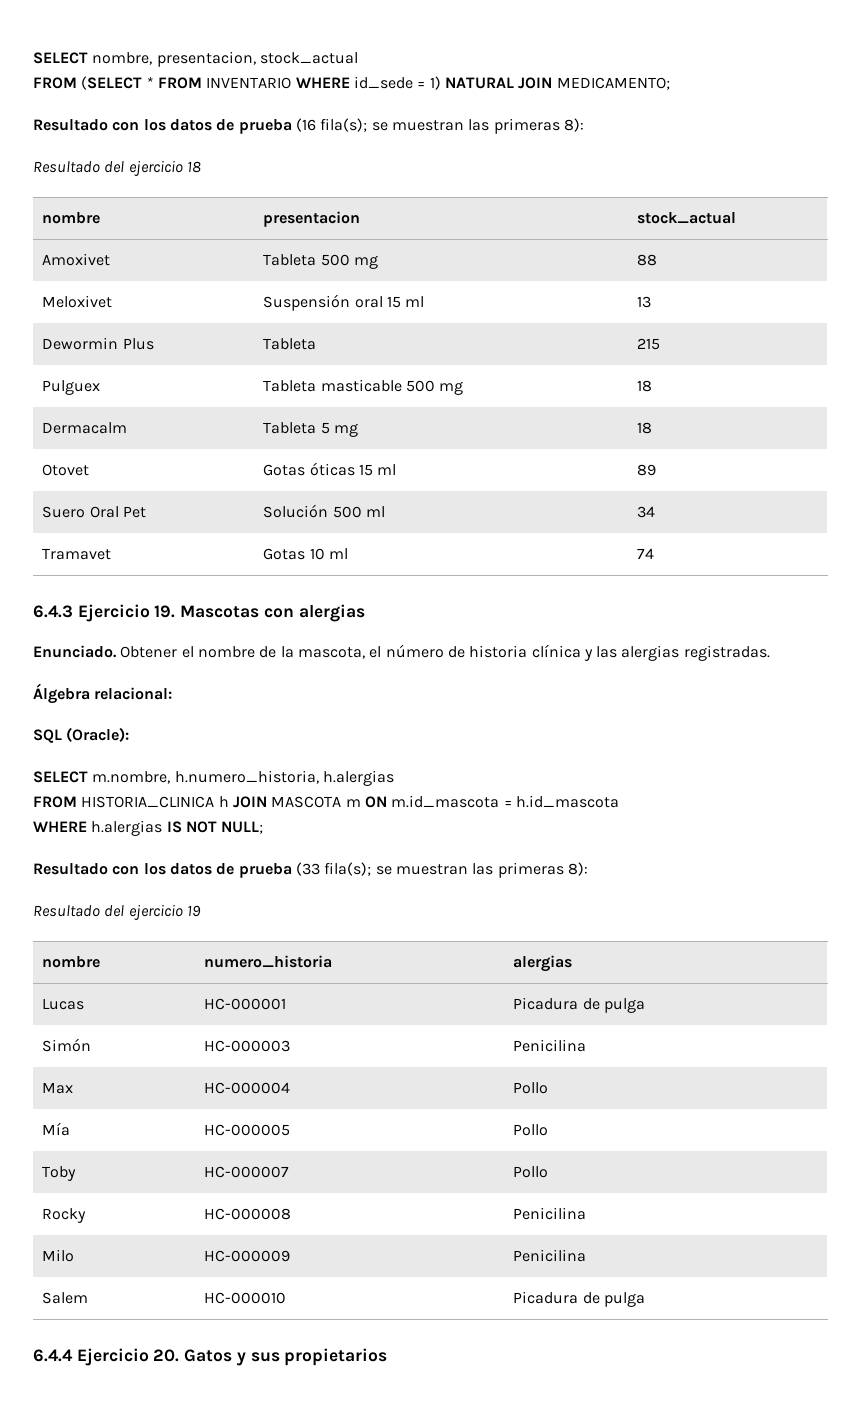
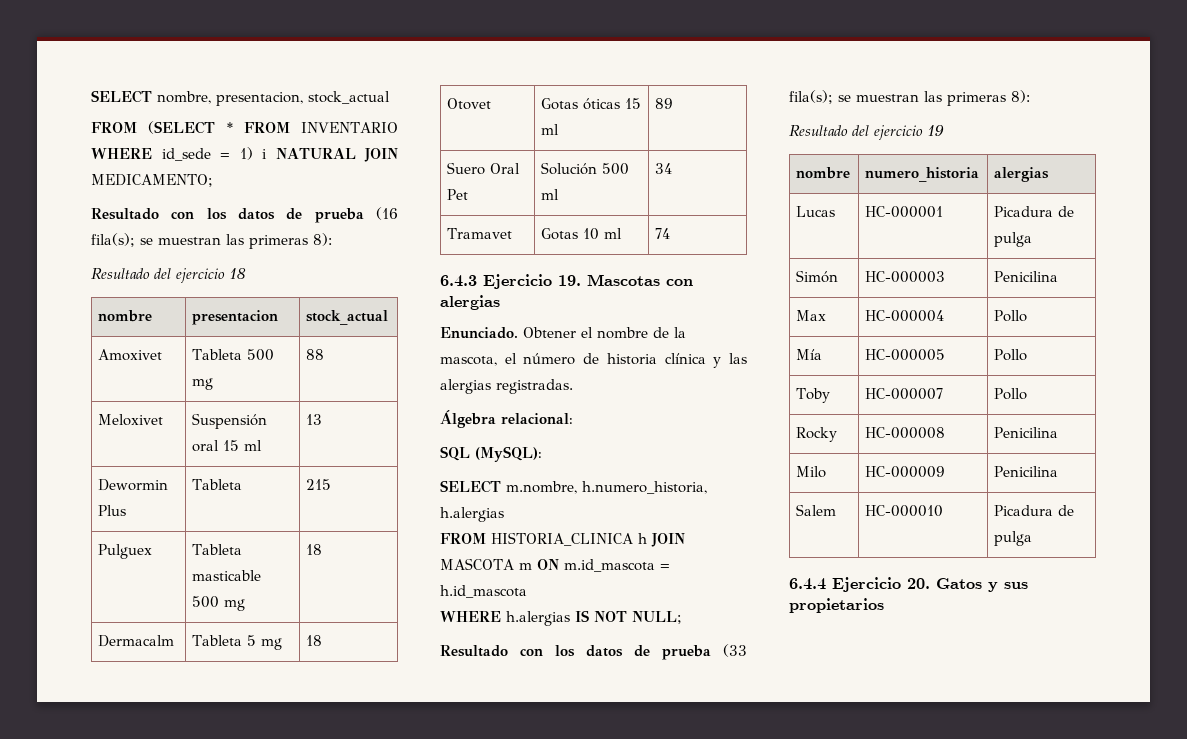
- FROM (SELECT * FROM INVENTARIO WHERE id_sede = 1) NATURAL JOIN MEDICAMENTO;
+ FROM (SELECT * FROM INVENTARIO WHERE id_sede = 1) i NATURAL JOIN MEDICAMENTO;
- SQL (Oracle):
+ SQL (MySQL):

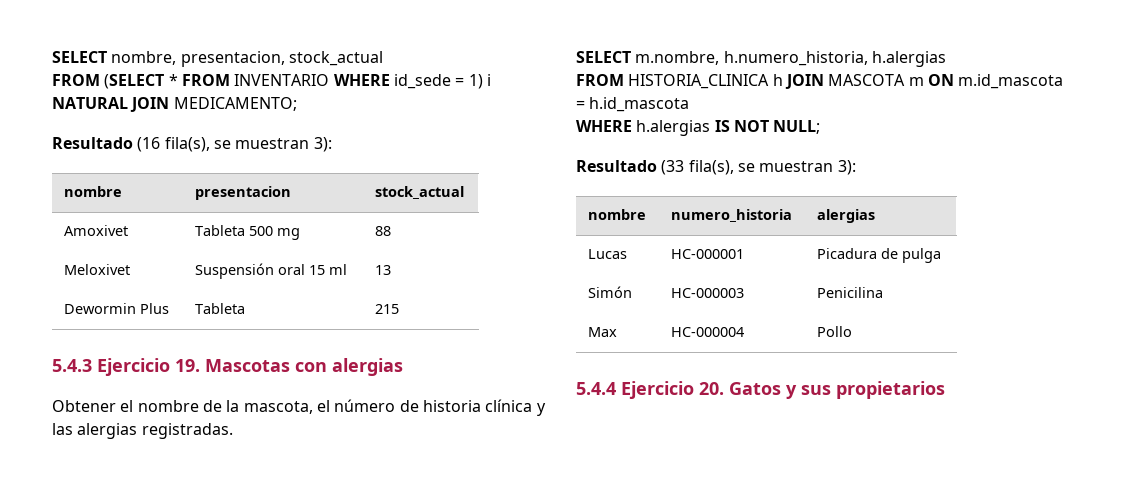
- Resultado con los datos de prueba (16 fila(s); se muestran las primeras 8):
- Resultado del ejercicio 18
+ Resultado (16 fila(s), se muestran 3):
- Pulguex | Tableta masticable 500 mg | 18
- Dermacalm | Tableta 5 mg | 18
- Otovet | Gotas óticas 15 ml | 89
- Suero Oral Pet | Solución 500 ml | 34
- Tramavet | Gotas 10 ml | 74
- 6.4.3 Ejercicio 19. Mascotas con alergias
+ 5.4.3 Ejercicio 19. Mascotas con alergias
- Enunciado.
- Álgebra relacional:
- SQL (MySQL):
- Resultado con los datos de prueba (33 fila(s); se muestran las primeras 8):
- Resultado del ejercicio 19
+ Resultado (33 fila(s), se muestran 3):
- Mía | HC-000005 | Pollo
- Toby | HC-000007 | Pollo
- Rocky | HC-000008 | Penicilina
- Milo | HC-000009 | Penicilina
- Salem | HC-000010 | Picadura de pulga
- 6.4.4 Ejercicio 20. Gatos y sus propietarios
+ 5.4.4 Ejercicio 20. Gatos y sus propietarios

